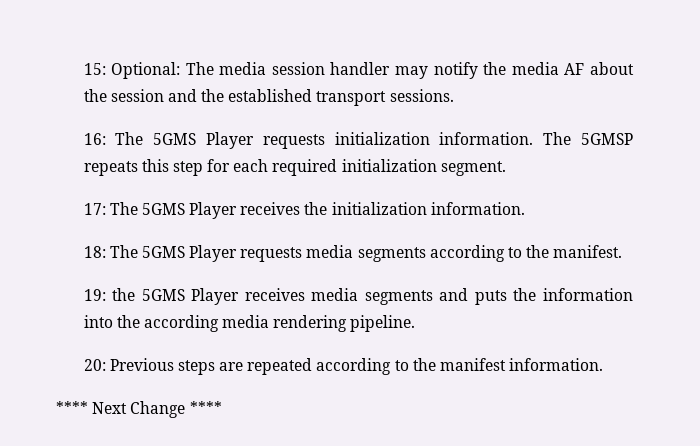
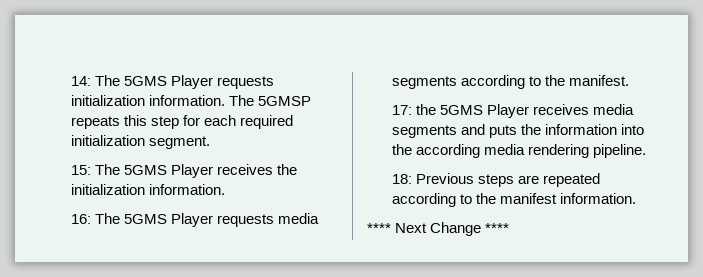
- 15: Optional: The media session handler may notify the media AF about the session and the established transport sessions.
- 16: The 5GMS Player requests initialization information.
+ 14: The 5GMS Player requests initialization information.
- 17: The 5GMS Player receives the initialization information.
+ 15: The 5GMS Player receives the initialization information.
- 18: The 5GMS Player requests media segments according to the manifest.
+ 16: The 5GMS Player requests media segments according to the manifest.
- 19: the 5GMS Player receives media segments and puts the information into the according media rendering pipeline.
+ 17: the 5GMS Player receives media segments and puts the information into the according media rendering pipeline.
- 20: Previous steps are repeated according to the manifest information.
+ 18: Previous steps are repeated according to the manifest information.

